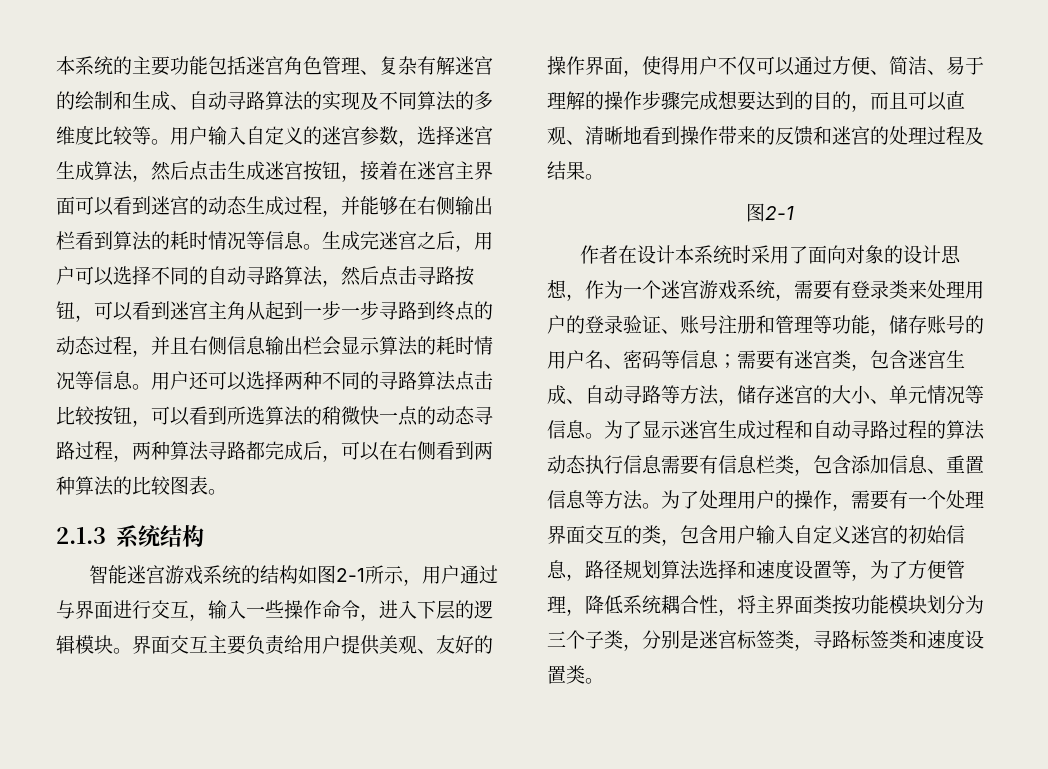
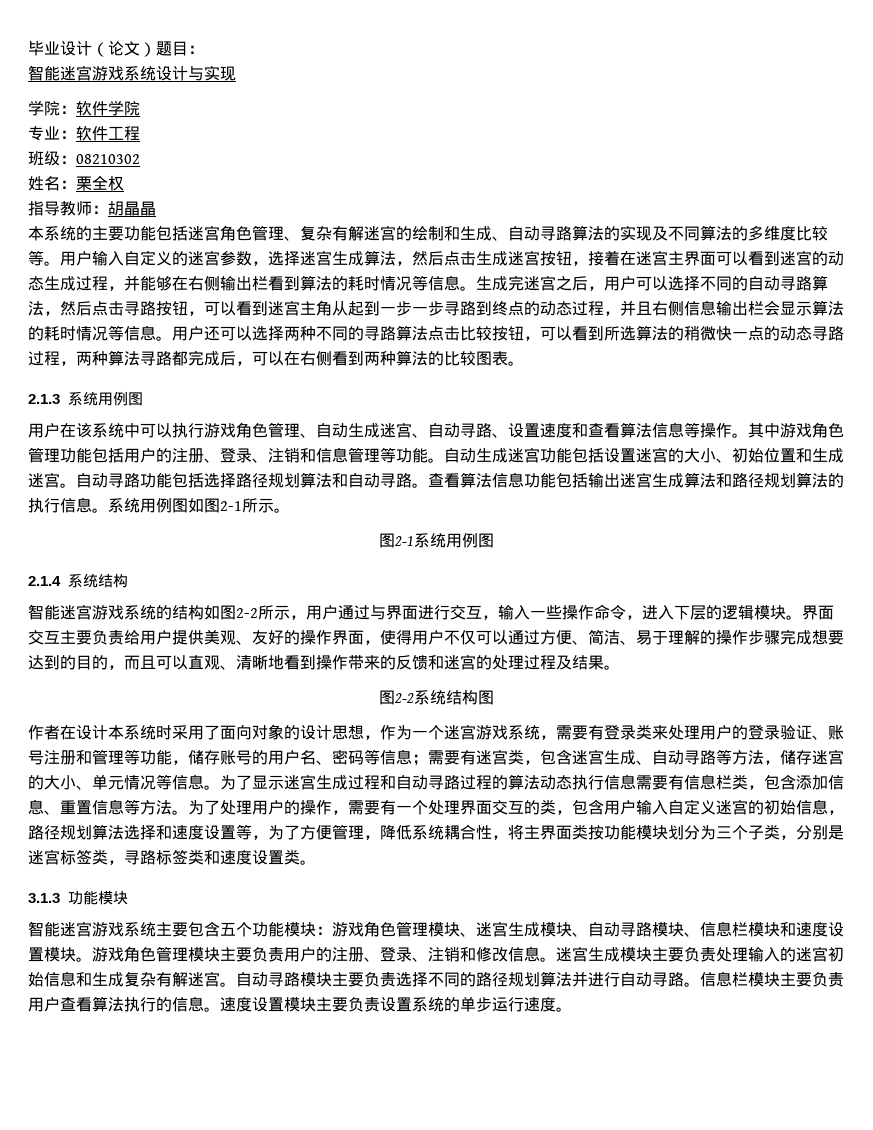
+ 毕业设计（论文）题目：
+ 智能迷宫游戏系统设计与实现
+ 学院：软件学院
+ 专业：软件工程
+ 班级：08210302
+ 姓名：栗全权
+ 指导教师：胡晶晶
- 2.1.3系统结构
+ 2.1.3系统用例图
+ 用户在该系统中可以执行游戏角色管理、自动生成迷宫、自动寻路、设置速度和查看算法信息等操作。其中游戏角色管理功能包括用户的注册、登录、注销和信息管理等功能。自动生成迷宫功能包括设置迷宫的大小、初始位置和生成迷宫。自动寻路功能包括选择路径规划算法和自动寻路。查看算法信息功能包括输出迷宫生成算法和路径规划算法的执行信息。系统用例图如图2-1所示。
+ 图2-1系统用例图
+ 2.1.4系统结构
- 智能迷宫游戏系统的结构如图2-1所示，用户通过与界面进行交互，输入一些操作命令，进入下层的逻辑模块。
+ 智能迷宫游戏系统的结构如图2-2所示，用户通过与界面进行交互，输入一些操作命令，进入下层的逻辑模块。
  界面交互主要负责给用户提供美观、友好的操作界面，使得用户不仅可以通过方便、简洁、易于理解的操作步骤完成想要达到的目的，而且可以直观、清晰地看到操作带来的反馈和迷宫的处理过程及结果。
- 图2-1
+ 图2-2系统结构图
+ 3.1.3功能模块
+ 智能迷宫游戏系统主要包含五个功能模块：游戏角色管理模块、迷宫生成模块、自动寻路模块、信息栏模块和速度设置模块。游戏角色管理模块主要负责用户的注册、登录、注销和修改信息。迷宫生成模块主要负责处理输入的迷宫初始信息和生成复杂有解迷宫。自动寻路模块主要负责选择不同的路径规划算法并进行自动寻路。信息栏模块主要负责用户查看算法执行的信息。速度设置模块主要负责设置系统的单步运行速度。

